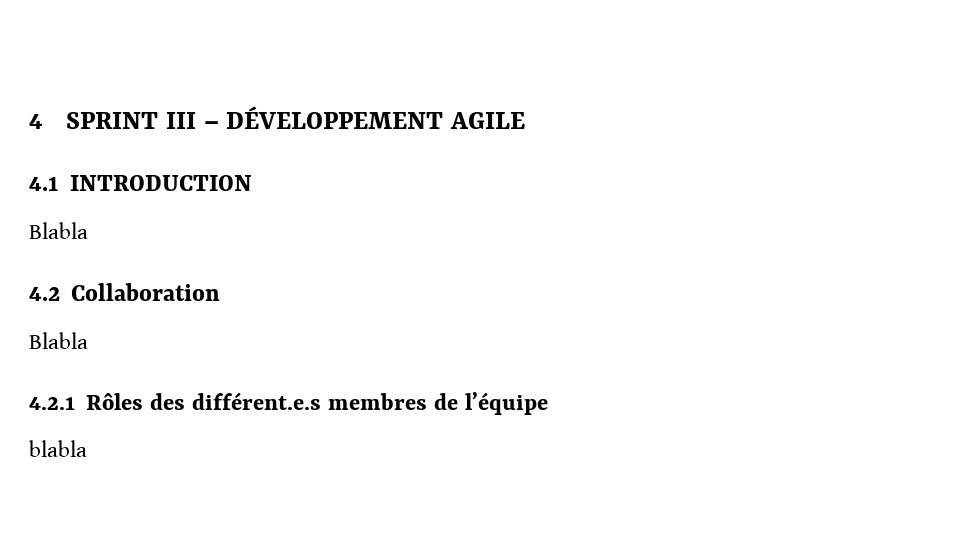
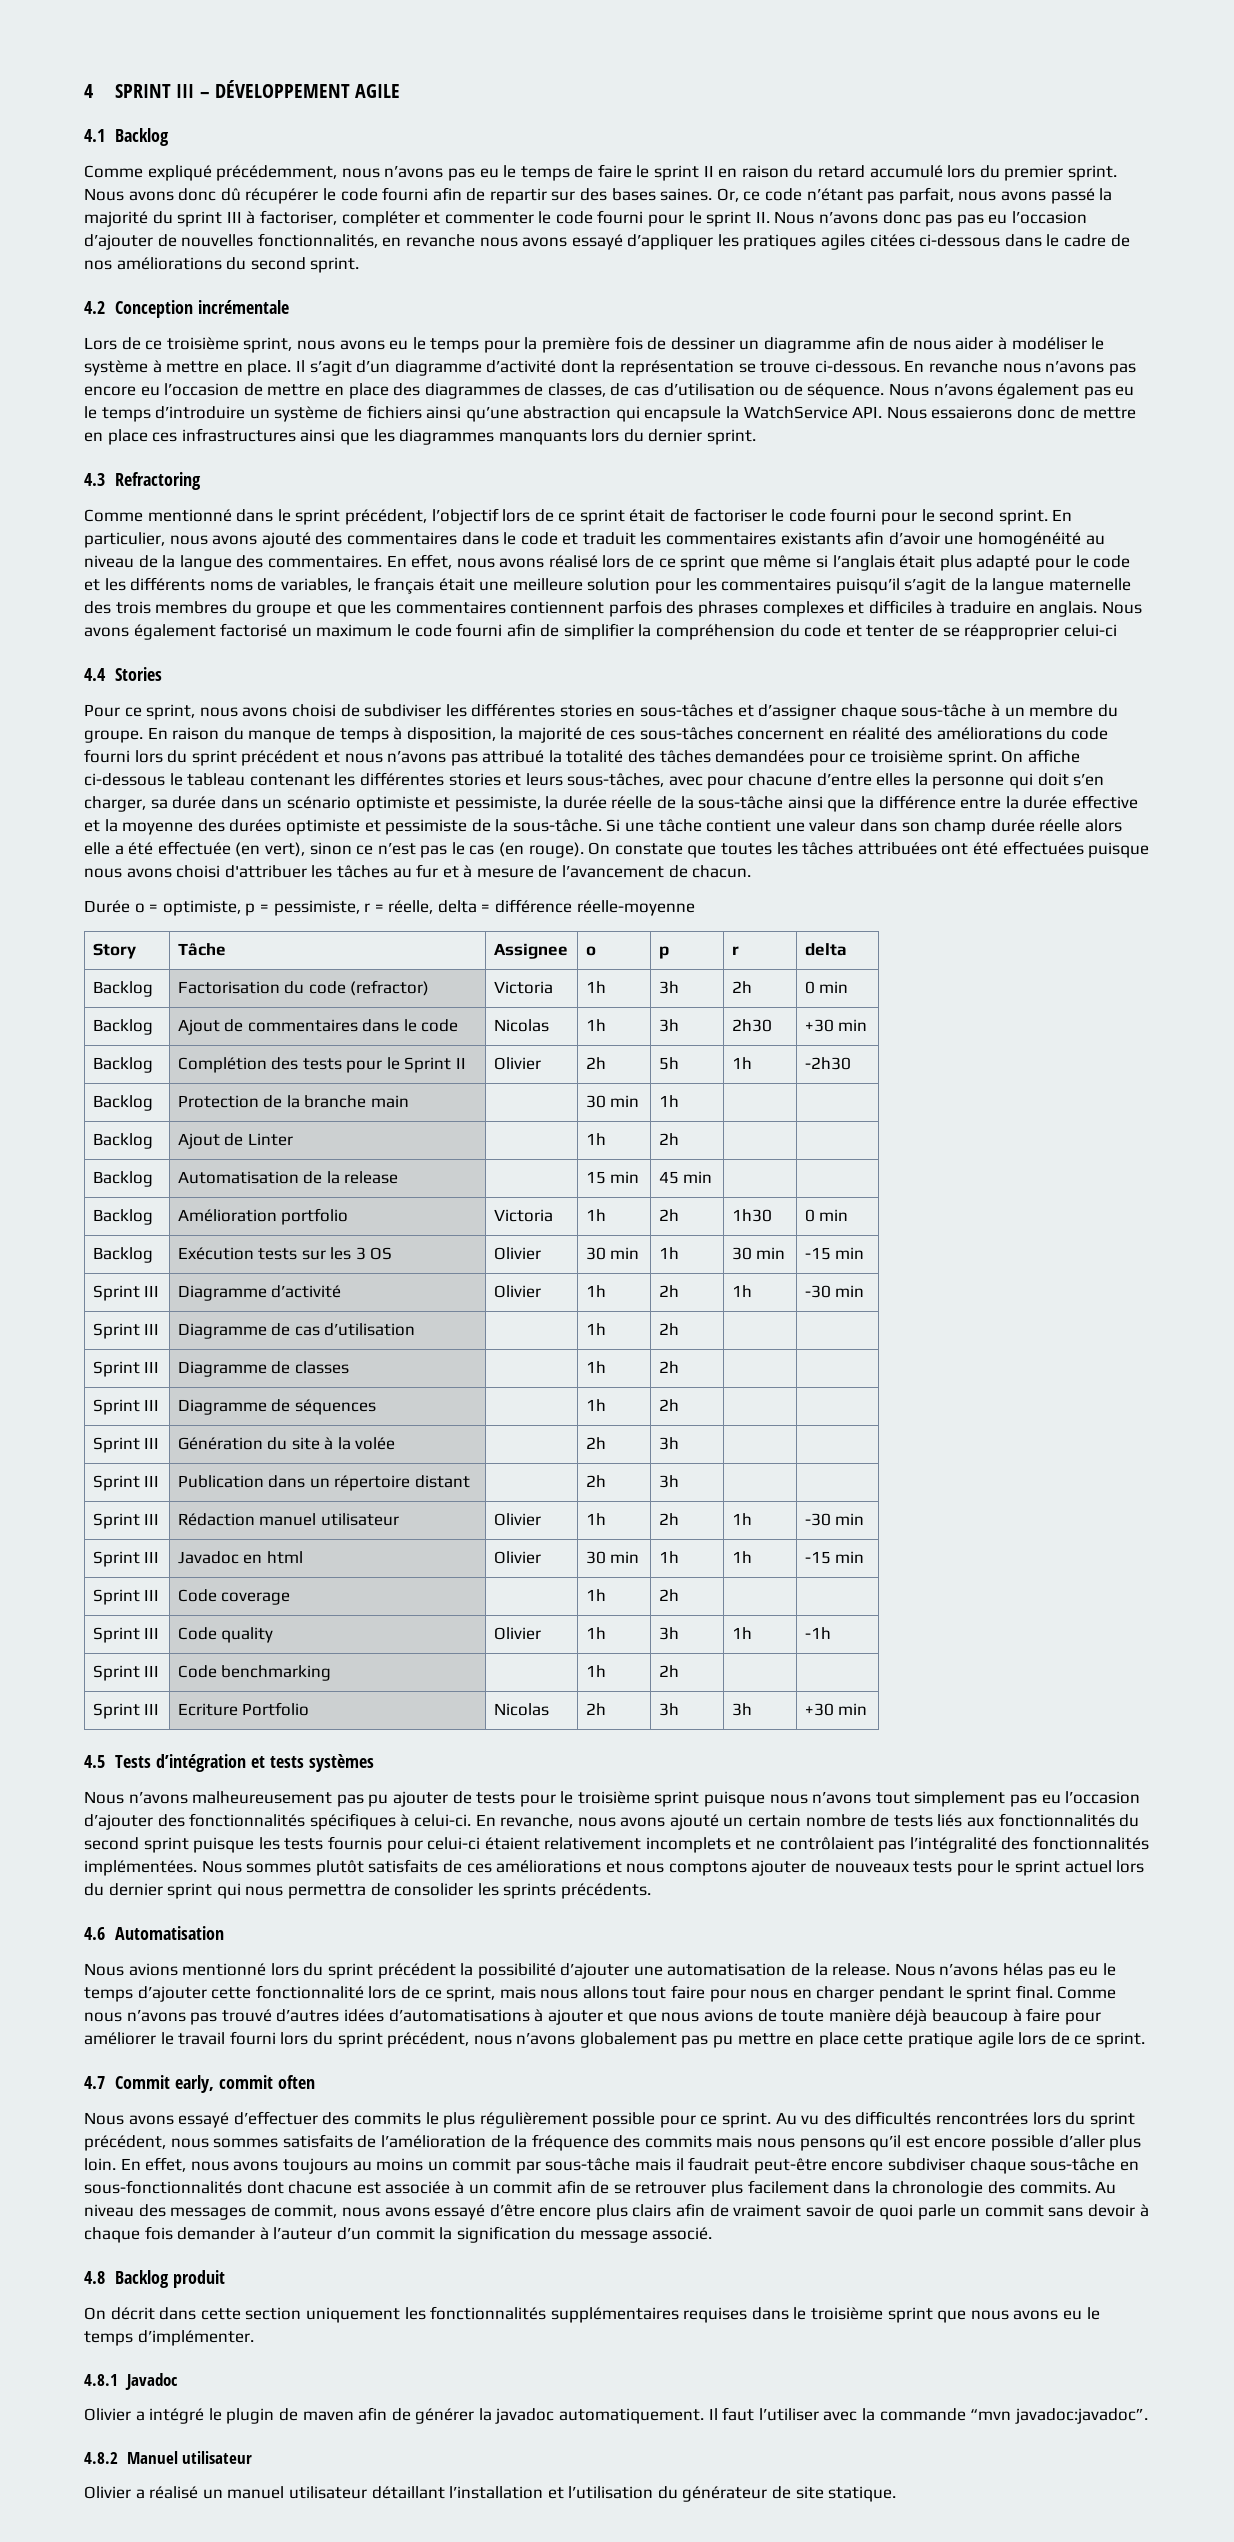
- 4.1 INTRODUCTION
- Blabla
- 4.2 Collaboration
- Blabla
- 4.2.1 Rôles des différent.e.s membres de l’équipe
- blabla
+ 4.1 Backlog
+ Comme expliqué précédemment, nous n’avons pas eu le temps de faire le sprint II en raison du retard accumulé lors du premier sprint. Nous avons donc dû récupérer le code fourni afin de repartir sur des bases saines. Or, ce code n’étant pas parfait, nous avons passé la majorité du sprint III à factoriser, compléter et commenter le code fourni pour le sprint II. Nous n’avons donc pas pas eu l’occasion d’ajouter de nouvelles fonctionnalités, en revanche nous avons essayé d’appliquer les pratiques agiles citées ci-dessous dans le cadre de nos améliorations du second sprint.
+ 4.2 Conception incrémentale
+ Lors de ce troisième sprint, nous avons eu le temps pour la première fois de dessiner un diagramme afin de nous aider à modéliser le système à mettre en place. Il s’agit d’un diagramme d’activité dont la représentation se trouve ci-dessous. En revanche nous n’avons pas encore eu l’occasion de mettre en place des diagrammes de classes, de cas d’utilisation ou de séquence. Nous n’avons également pas eu le temps d’introduire un système de fichiers ainsi qu’une abstraction qui encapsule la WatchService API. Nous essaierons donc de mettre en place ces infrastructures ainsi que les diagrammes manquants lors du dernier sprint.
+ 4.3 Refractoring
+ Comme mentionné dans le sprint précédent, l’objectif lors de ce sprint était de factoriser le code fourni pour le second sprint. En particulier, nous avons ajouté des commentaires dans le code et traduit les commentaires existants afin d’avoir une homogénéité au niveau de la langue des commentaires. En effet, nous avons réalisé lors de ce sprint que même si l’anglais était plus adapté pour le code et les différents noms de variables, le français était une meilleure solution pour les commentaires puisqu’il s’agit de la langue maternelle des trois membres du groupe et que les commentaires contiennent parfois des phrases complexes et difficiles à traduire en anglais. Nous avons également factorisé un maximum le code fourni afin de simplifier la compréhension du code et tenter de se réapproprier celui-ci
+ 4.4 Stories
+ Pour ce sprint, nous avons choisi de subdiviser les différentes stories en sous-tâches et d’assigner chaque sous-tâche à un membre du groupe. En raison du manque de temps à disposition, la majorité de ces sous-tâches concernent en réalité des améliorations du code fourni lors du sprint précédent et nous n’avons pas attribué la totalité des tâches demandées pour ce troisième sprint. On affiche ci-dessous le tableau contenant les différentes stories et leurs sous-tâches, avec pour chacune d’entre elles la personne qui doit s’en charger, sa durée dans un scénario optimiste et pessimiste, la durée réelle de la sous-tâche ainsi que la différence entre la durée effective et la moyenne des durées optimiste et pessimiste de la sous-tâche. Si une tâche contient une valeur dans son champ durée réelle alors elle a été effectuée (en vert), sinon ce n’est pas le cas (en rouge). On constate que toutes les tâches attribuées ont été effectuées puisque nous avons choisi d'attribuer les tâches au fur et à mesure de l’avancement de chacun.
+ Durée o = optimiste, p = pessimiste, r = réelle, delta = différence réelle-moyenne
+ Story | Tâche | Assignee | o | p | r | delta
+ Backlog | Factorisation du code (refractor) | Victoria | 1h | 3h | 2h | 0 min
+ Backlog | Ajout de commentaires dans le code | Nicolas | 1h | 3h | 2h30 | +30 min
+ Backlog | Complétion des tests pour le Sprint II | Olivier | 2h | 5h | 1h | -2h30
+ Backlog | Protection de la branche main | | 30 min | 1h | |
+ Backlog | Ajout de Linter | | 1h | 2h | |
+ Backlog | Automatisation de la release | | 15 min | 45 min | |
+ Backlog | Amélioration portfolio | Victoria | 1h | 2h | 1h30 | 0 min
+ Backlog | Exécution tests sur les 3 OS | Olivier | 30 min | 1h | 30 min | -15 min
+ Sprint III | Diagramme d’activité | Olivier | 1h | 2h | 1h | -30 min
+ Sprint III | Diagramme de cas d’utilisation | | 1h | 2h | |
+ Sprint III | Diagramme de classes | | 1h | 2h | |
+ Sprint III | Diagramme de séquences | | 1h | 2h | |
+ Sprint III | Génération du site à la volée | | 2h | 3h | |
+ Sprint III | Publication dans un répertoire distant | | 2h | 3h | |
+ Sprint III | Rédaction manuel utilisateur | Olivier | 1h | 2h | 1h | -30 min
+ Sprint III | Javadoc en html | Olivier | 30 min | 1h | 1h | -15 min
+ Sprint III | Code coverage | | 1h | 2h | |
+ Sprint III | Code quality | Olivier | 1h | 3h | 1h | -1h
+ Sprint III | Code benchmarking | | 1h | 2h | |
+ Sprint III | Ecriture Portfolio | Nicolas | 2h | 3h | 3h | +30 min
+ 4.5 Tests d’intégration et tests systèmes
+ Nous n’avons malheureusement pas pu ajouter de tests pour le troisième sprint puisque nous n’avons tout simplement pas eu l’occasion d’ajouter des fonctionnalités spécifiques à celui-ci. En revanche, nous avons ajouté un certain nombre de tests liés aux fonctionnalités du second sprint puisque les tests fournis pour celui-ci étaient relativement incomplets et ne contrôlaient pas l’intégralité des fonctionnalités implémentées. Nous sommes plutôt satisfaits de ces améliorations et nous comptons ajouter de nouveaux tests pour le sprint actuel lors du dernier sprint qui nous permettra de consolider les sprints précédents.
+ 4.6 Automatisation
+ Nous avions mentionné lors du sprint précédent la possibilité d’ajouter une automatisation de la release. Nous n’avons hélas pas eu le temps d’ajouter cette fonctionnalité lors de ce sprint, mais nous allons tout faire pour nous en charger pendant le sprint final. Comme nous n’avons pas trouvé d’autres idées d’automatisations à ajouter et que nous avions de toute manière déjà beaucoup à faire pour améliorer le travail fourni lors du sprint précédent, nous n’avons globalement pas pu mettre en place cette pratique agile lors de ce sprint.
+ 4.7 Commit early, commit often
+ Nous avons essayé d’effectuer des commits le plus régulièrement possible pour ce sprint. Au vu des difficultés rencontrées lors du sprint précédent, nous sommes satisfaits de l’amélioration de la fréquence des commits mais nous pensons qu’il est encore possible d’aller plus loin. En effet, nous avons toujours au moins un commit par sous-tâche mais il faudrait peut-être encore subdiviser chaque sous-tâche en sous-fonctionnalités dont chacune est associée à un commit afin de se retrouver plus facilement dans la chronologie des commits. Au niveau des messages de commit, nous avons essayé d’être encore plus clairs afin de vraiment savoir de quoi parle un commit sans devoir à chaque fois demander à l’auteur d’un commit la signification du message associé.
+ 4.8 Backlog produit
+ On décrit dans cette section uniquement les fonctionnalités supplémentaires requises dans le troisième sprint que nous avons eu le temps d’implémenter.
+ 4.8.1 Javadoc
+ Olivier a intégré le plugin de maven afin de générer la javadoc automatiquement. Il faut l’utiliser avec la commande “mvn javadoc:javadoc”.
+ 4.8.2 Manuel utilisateur
+ Olivier a réalisé un manuel utilisateur détaillant l’installation et l’utilisation du générateur de site statique.

